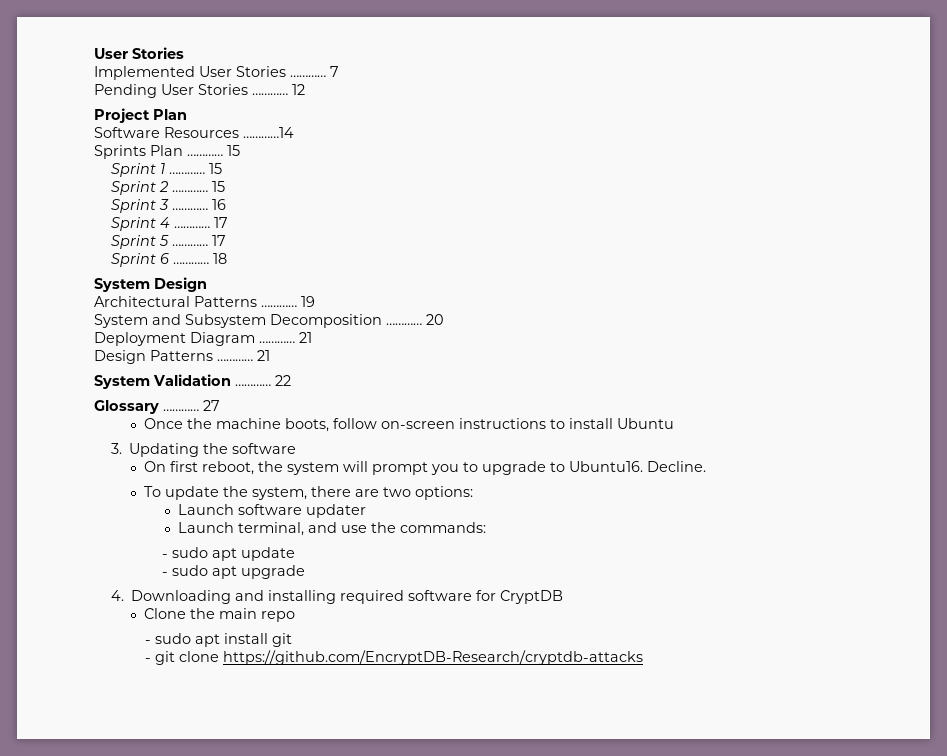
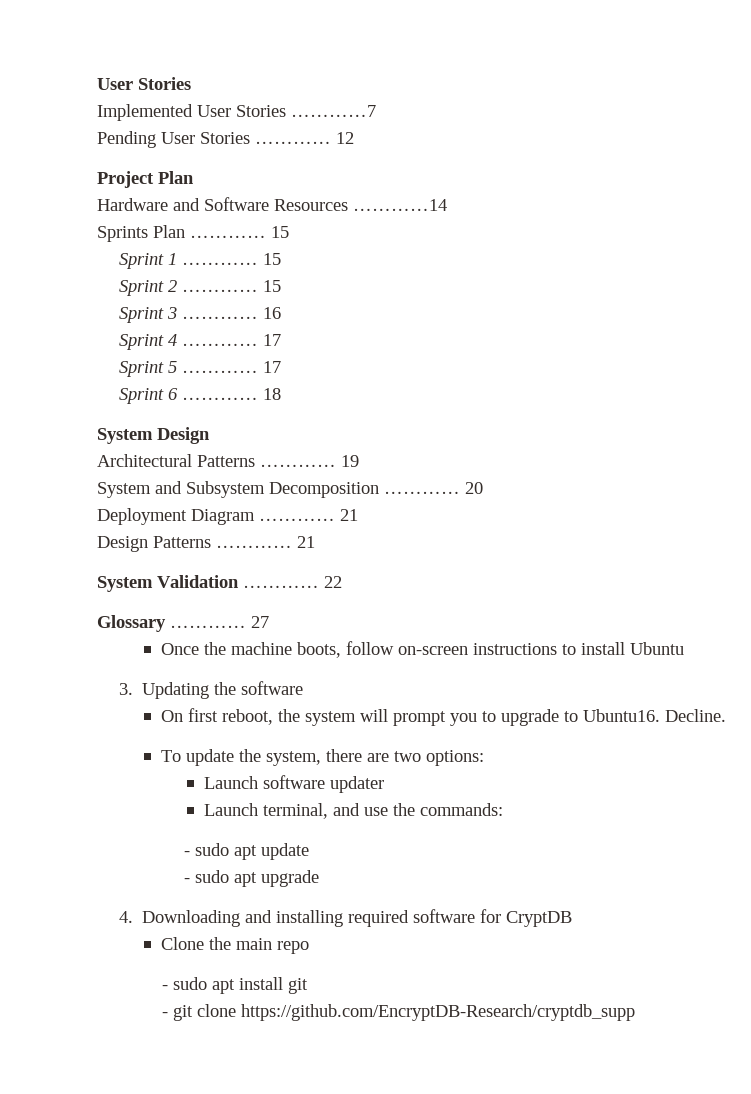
- Implemented User Stories ………… 7
+ Implemented User Stories …………7
- Software Resources …………14
+ Hardware and Software Resources …………14
- - git clone https://github.com/EncryptDB-Research/cryptdb-attacks
+ - git clone https://github.com/EncryptDB-Research/cryptdb_supp

